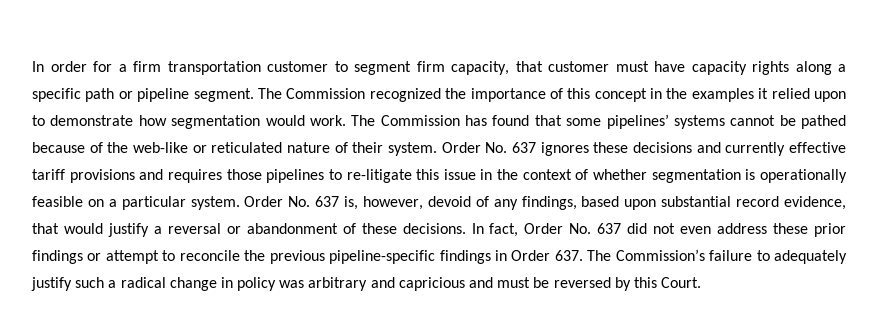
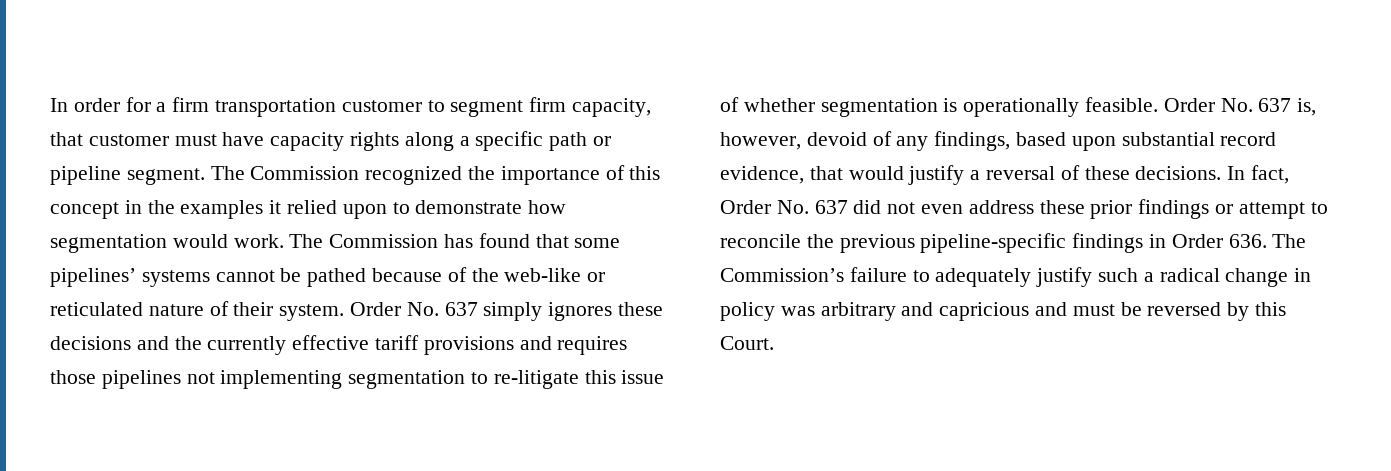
- Order No. 637 ignores these decisions and currently effective tariff provisions and requires those pipelines to re-litigate this issue in the context of whether segmentation is operationally feasible on a particular system.
+ Order No. 637 simply ignores these decisions and the currently effective tariff provisions and requires those pipelines not implementing segmentation to re-litigate this issue of whether segmentation is operationally feasible.
- Order No. 637 is, however, devoid of any findings, based upon substantial record evidence, that would justify a reversal or abandonment of these decisions.
+ Order No. 637 is, however, devoid of any findings, based upon substantial record evidence, that would justify a reversal of these decisions.
- In fact, Order No. 637 did not even address these prior findings or attempt to reconcile the previous pipeline-specific findings in Order 637. The Commission’s failure to adequately justify such a radical change in policy was arbitrary and capricious and must be reversed by this Court.
+ In fact, Order No. 637 did not even address these prior findings or attempt to reconcile the previous pipeline-specific findings in Order 636. The Commission’s failure to adequately justify such a radical change in policy was arbitrary and capricious and must be reversed by this Court.

